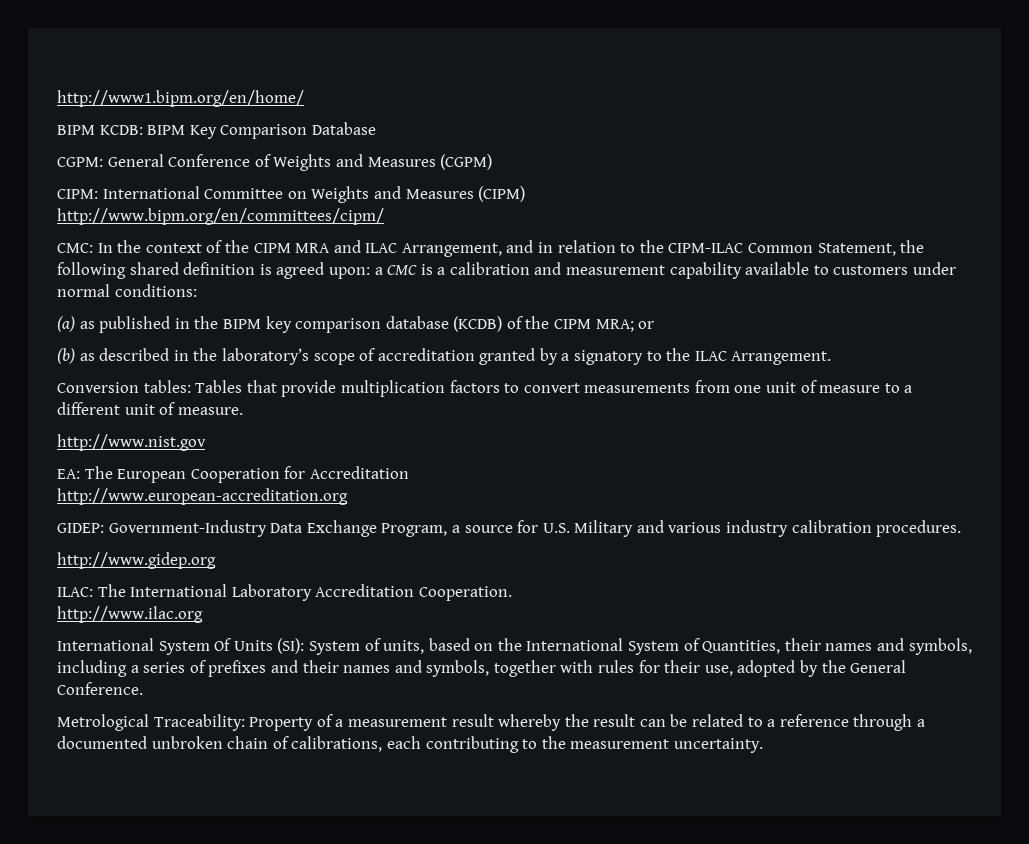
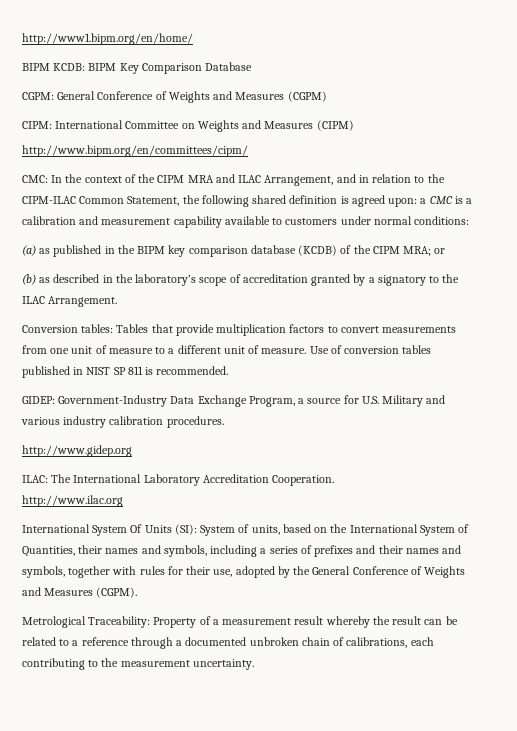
- Conversion tables: Tables that provide multiplication factors to convert measurements from one unit of measure to a different unit of measure.
- http://www.nist.gov
- EA: The European Cooperation for Accreditation
- http://www.european-accreditation.org
+ Conversion tables: Tables that provide multiplication factors to convert measurements from one unit of measure to a different unit of measure. Use of conversion tables published in NIST SP 811 is recommended.
- International System Of Units (SI): System of units, based on the International System of Quantities, their names and symbols, including a series of prefixes and their names and symbols, together with rules for their use, adopted by the General Conference.
+ International System Of Units (SI): System of units, based on the International System of Quantities, their names and symbols, including a series of prefixes and their names and symbols, together with rules for their use, adopted by the General Conference of Weights and Measures (CGPM).

